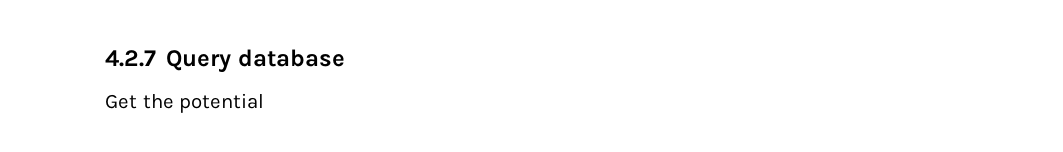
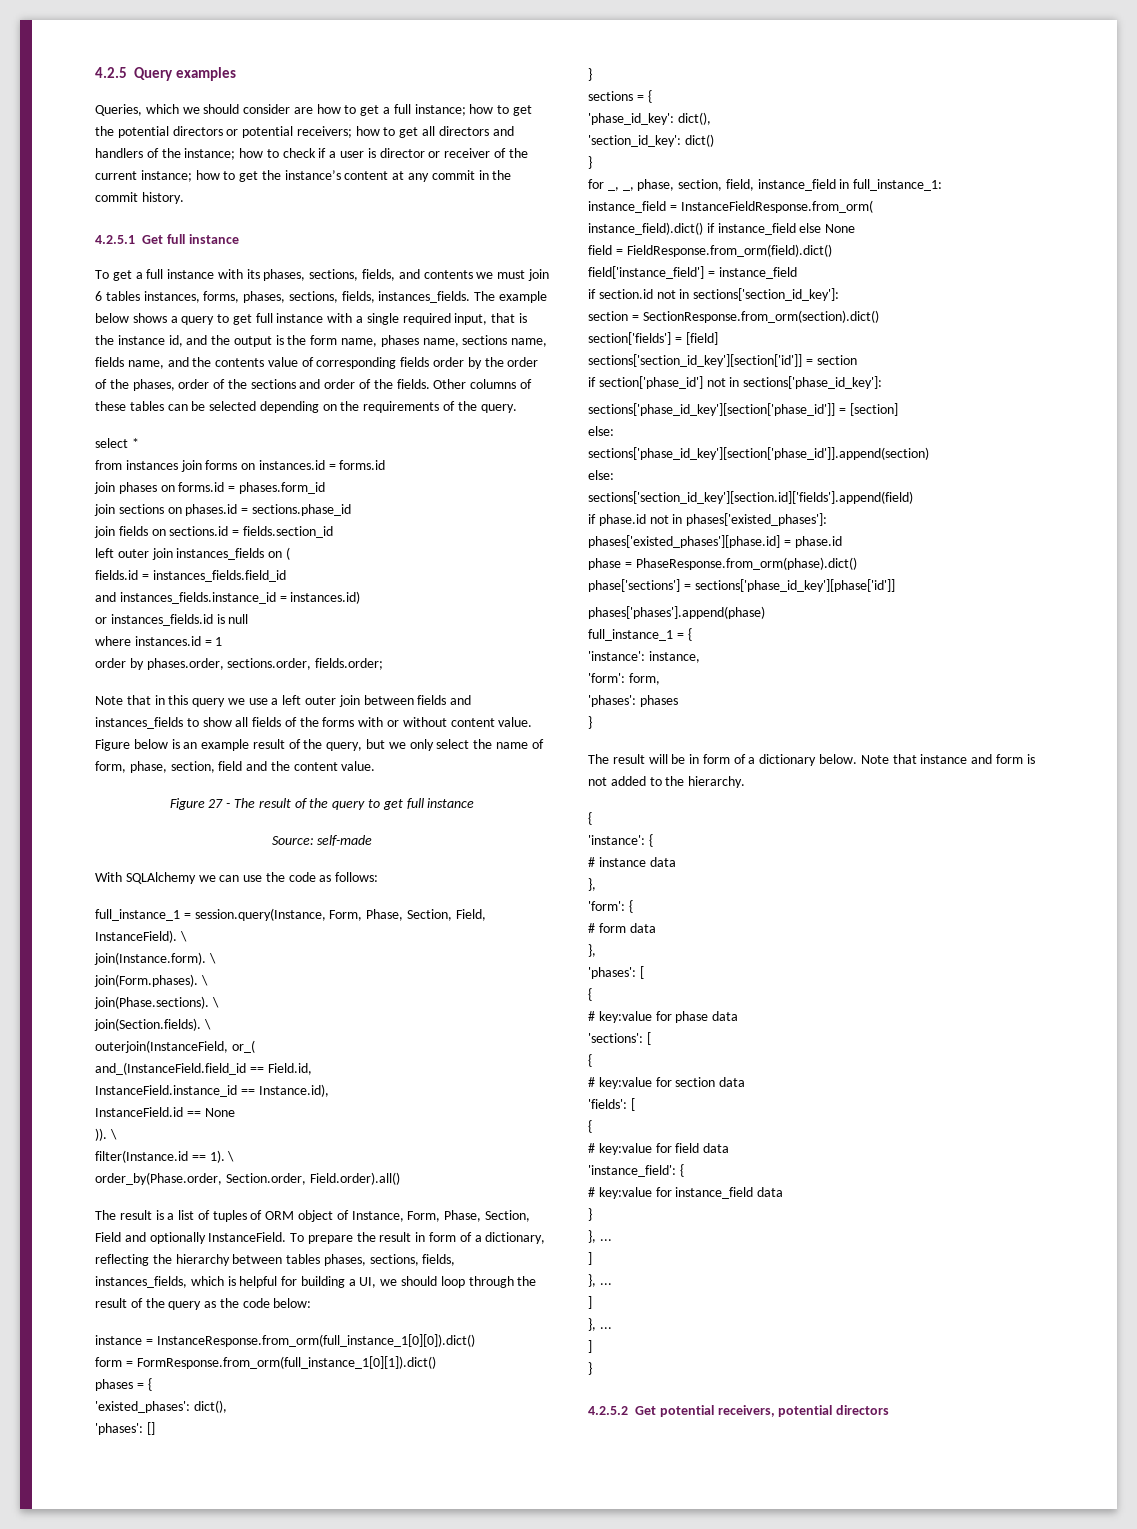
- 4.2.7 Query database
- Get the potential
+ 4.2.5 Query examples
+ Queries, which we should consider are how to get a full instance; how to get the potential directors or potential receivers; how to get all directors and handlers of the instance; how to check if a user is director or receiver of the current instance; how to get the instance’s content at any commit in the commit history.
+ 4.2.5.1 Get full instance
+ To get a full instance with its phases, sections, fields, and contents we must join 6 tables instances, forms, phases, sections, fields, instances_fields. The example below shows a query to get full instance with a single required input, that is the instance id, and the output is the form name, phases name, sections name, fields name, and the contents value of corresponding fields order by the order of the phases, order of the sections and order of the fields. Other columns of these tables can be selected depending on the requirements of the query.
+ select *
+ from instances join forms on instances.id = forms.id
+ join phases on forms.id = phases.form_id
+ join sections on phases.id = sections.phase_id
+ join fields on sections.id = fields.section_id
+ left outer join instances_fields on (
+ fields.id = instances_fields.field_id
+ and instances_fields.instance_id = instances.id)
+ or instances_fields.id is null
+ where instances.id = 1
+ order by phases.order, sections.order, fields.order;
+ Note that in this query we use a left outer join between fields and instances_fields to show all fields of the forms with or without content value. Figure below is an example result of the query, but we only select the name of form, phase, section, field and the content value.
+ Figure 27 - The result of the query to get full instance
+ Source: self-made
+ With SQLAlchemy we can use the code as follows:
+ full_instance_1 = session.query(Instance, Form, Phase, Section, Field, InstanceField). \
+ join(Instance.form). \
+ join(Form.phases). \
+ join(Phase.sections). \
+ join(Section.fields). \
+ outerjoin(InstanceField, or_(
+ and_(InstanceField.field_id == Field.id,
+ InstanceField.instance_id == Instance.id),
+ InstanceField.id == None
+ )). \
+ filter(Instance.id == 1). \
+ order_by(Phase.order, Section.order, Field.order).all()
+ The result is a list of tuples of ORM object of Instance, Form, Phase, Section, Field and optionally InstanceField. To prepare the result in form of a dictionary, reflecting the hierarchy between tables phases, sections, fields, instances_fields, which is helpful for building a UI, we should loop through the result of the query as the code below:
+ instance = InstanceResponse.from_orm(full_instance_1[0][0]).dict()
+ form = FormResponse.from_orm(full_instance_1[0][1]).dict()
+ phases = {
+ 'existed_phases': dict(),
+ 'phases': []
+ }
+ sections = {
+ 'phase_id_key': dict(),
+ 'section_id_key': dict()
+ }
+ for _, _, phase, section, field, instance_field in full_instance_1:
+ instance_field = InstanceFieldResponse.from_orm(
+ instance_field).dict() if instance_field else None
+ field = FieldResponse.from_orm(field).dict()
+ field['instance_field'] = instance_field
+ if section.id not in sections['section_id_key']:
+ section = SectionResponse.from_orm(section).dict()
+ section['fields'] = [field]
+ sections['section_id_key'][section['id']] = section
+ if section['phase_id'] not in sections['phase_id_key']:
+ sections['phase_id_key'][section['phase_id']] = [section]
+ else:
+ sections['phase_id_key'][section['phase_id']].append(section)
+ else:
+ sections['section_id_key'][section.id]['fields'].append(field)
+ if phase.id not in phases['existed_phases']:
+ phases['existed_phases'][phase.id] = phase.id
+ phase = PhaseResponse.from_orm(phase).dict()
+ phase['sections'] = sections['phase_id_key'][phase['id']]
+ phases['phases'].append(phase)
+ full_instance_1 = {
+ 'instance': instance,
+ 'form': form,
+ 'phases': phases
+ }
+ The result will be in form of a dictionary below. Note that instance and form is not added to the hierarchy.
+ {
+ 'instance': {
+ # instance data
+ },
+ 'form': {
+ # form data
+ },
+ 'phases': [
+ {
+ # key:value for phase data
+ 'sections': [
+ {
+ # key:value for section data
+ 'fields': [
+ {
+ # key:value for field data
+ 'instance_field': {
+ # key:value for instance_field data
+ }
+ }, ...
+ ]
+ }, ...
+ ]
+ }, ...
+ ]
+ }
+ 4.2.5.2 Get potential receivers, potential directors

